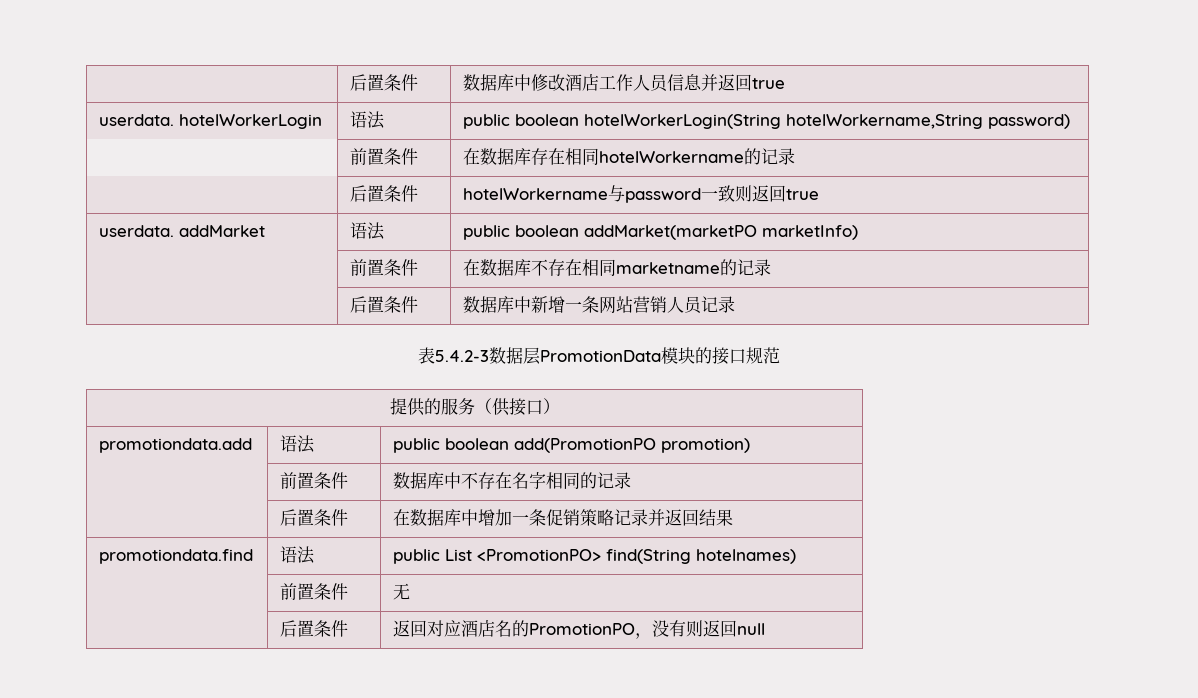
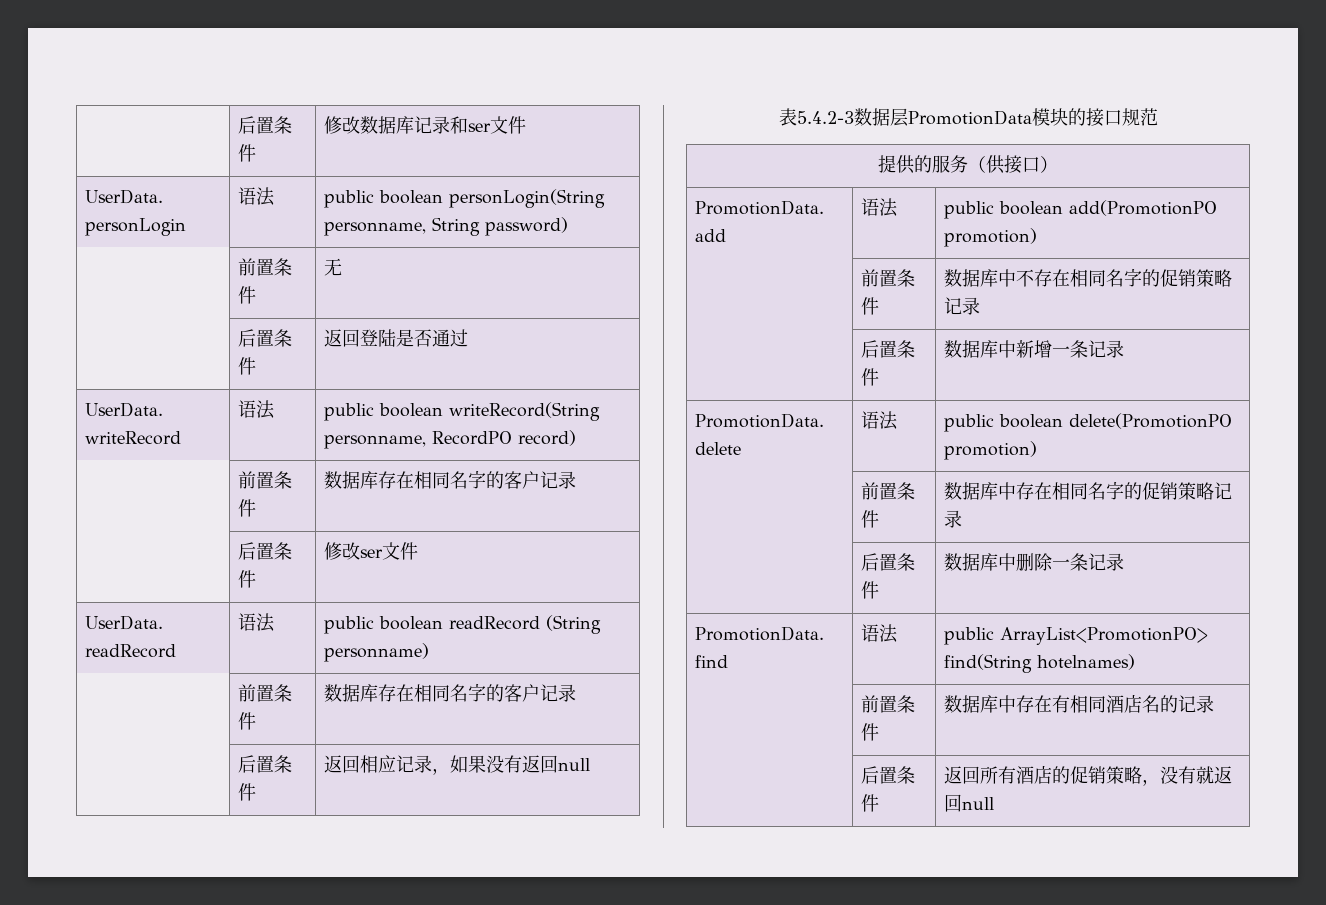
- | 后置条件 | 数据库中修改酒店工作人员信息并返回true
- userdata. hotelWorkerLogin | 语法 | public boolean hotelWorkerLogin(String hotelWorkername,String password)
+ | 后置条件 | 修改数据库记录和ser文件
+ UserData. personLogin | 语法 | public boolean personLogin(String personname, String password)
- | 前置条件 | 在数据库存在相同hotelWorkername的记录
- | 后置条件 | hotelWorkername与password一致则返回true
- userdata. addMarket | 语法 | public boolean addMarket(marketPO marketInfo)
- | 前置条件 | 在数据库不存在相同marketname的记录
- | 后置条件 | 数据库中新增一条网站营销人员记录
+ | 前置条件 | 无
+ | 后置条件 | 返回登陆是否通过
+ UserData. writeRecord | 语法 | public boolean writeRecord(String personname, RecordPO record)
+ | 前置条件 | 数据库存在相同名字的客户记录
+ | 后置条件 | 修改ser文件
+ UserData. readRecord | 语法 | public boolean readRecord (String personname)
+ | 前置条件 | 数据库存在相同名字的客户记录
+ | 后置条件 | 返回相应记录，如果没有返回null
- promotiondata.add | 语法 | public boolean add(PromotionPO promotion)
+ PromotionData. add | 语法 | public boolean add(PromotionPO promotion)
- | 前置条件 | 数据库中不存在名字相同的记录
- | 后置条件 | 在数据库中增加一条促销策略记录并返回结果
- promotiondata.find | 语法 | public List <PromotionPO> find(String hotelnames)
- | 前置条件 | 无
- | 后置条件 | 返回对应酒店名的PromotionPO，没有则返回null
+ | 前置条件 | 数据库中不存在相同名字的促销策略记录
+ | 后置条件 | 数据库中新增一条记录
+ PromotionData. delete | 语法 | public boolean delete(PromotionPO promotion)
+ | 前置条件 | 数据库中存在相同名字的促销策略记录
+ | 后置条件 | 数据库中删除一条记录
+ PromotionData. find | 语法 | public ArrayList<PromotionPO> find(String hotelnames)
+ | 前置条件 | 数据库中存在有相同酒店名的记录
+ | 后置条件 | 返回所有酒店的促销策略，没有就返回null

